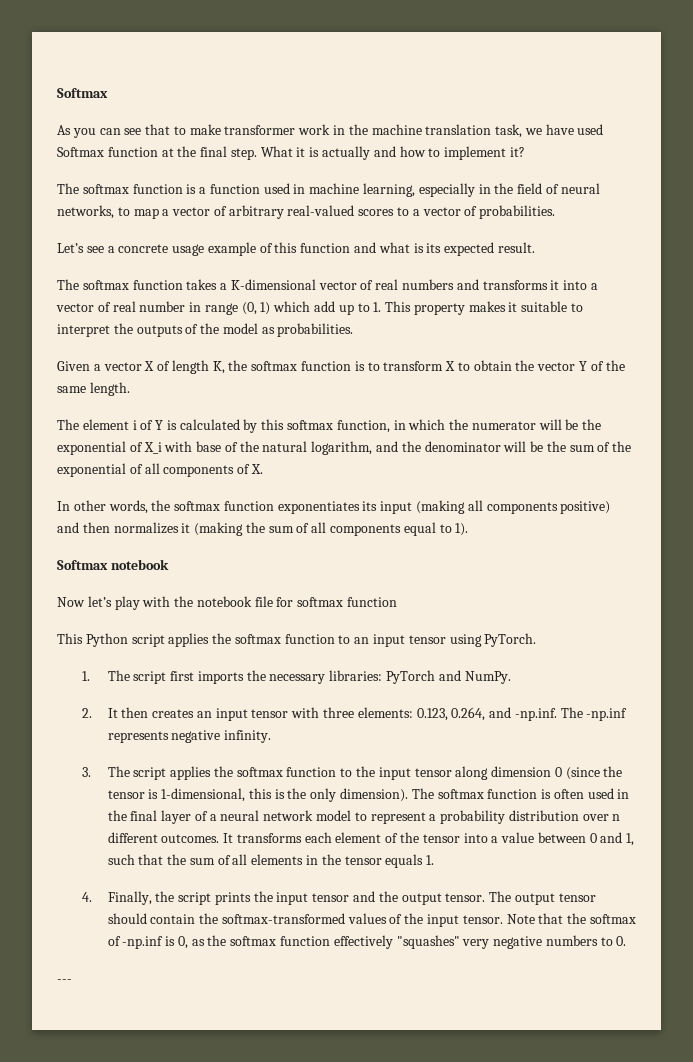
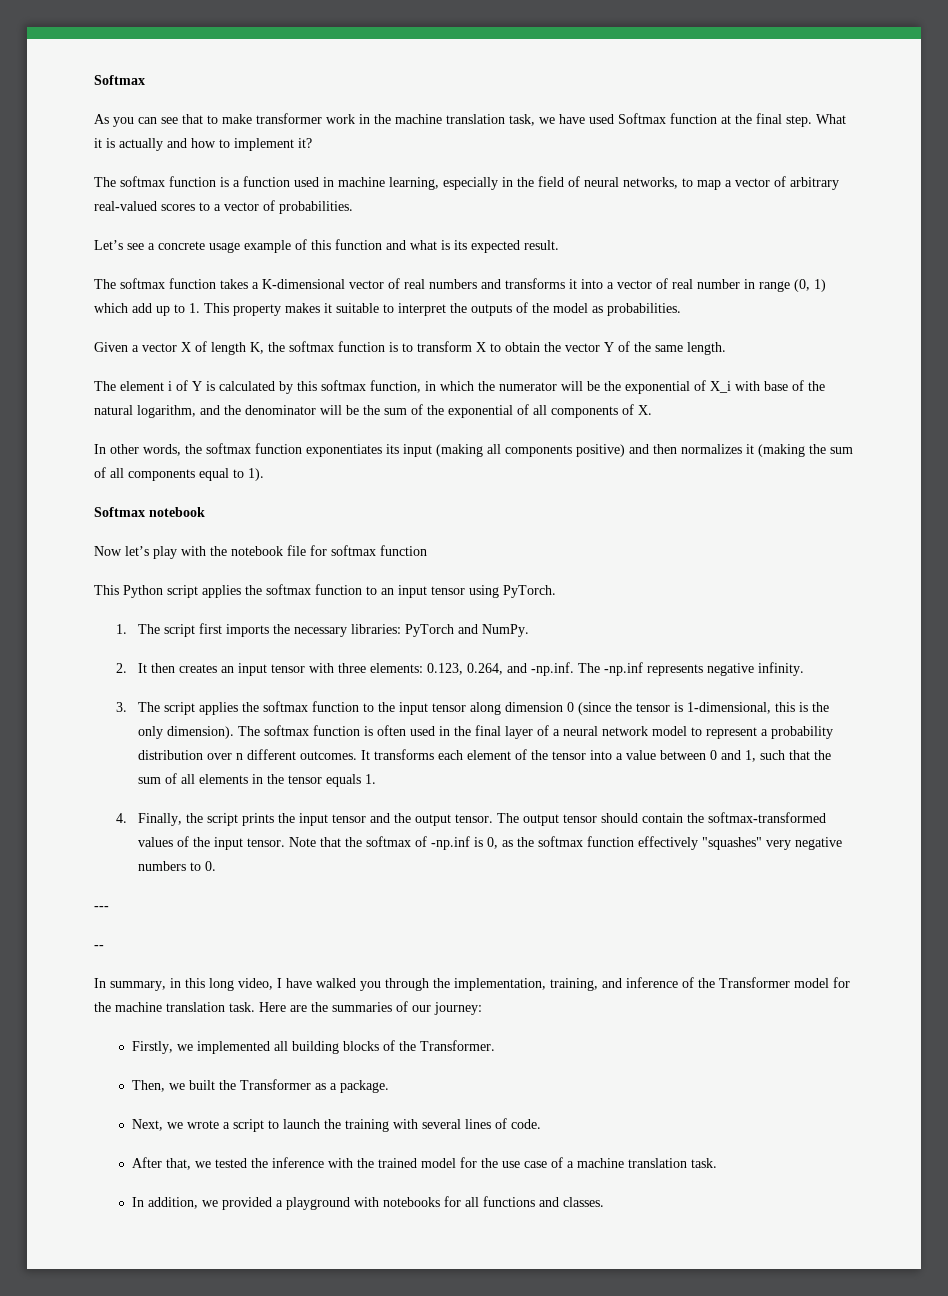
+ --
+ In summary, in this long video, I have walked you through the implementation, training, and inference of the Transformer model for the machine translation task. Here are the summaries of our journey:
+ Firstly, we implemented all building blocks of the Transformer.
+ Then, we built the Transformer as a package.
+ Next, we wrote a script to launch the training with several lines of code.
+ After that, we tested the inference with the trained model for the use case of a machine translation task.
+ In addition, we provided a playground with notebooks for all functions and classes.

